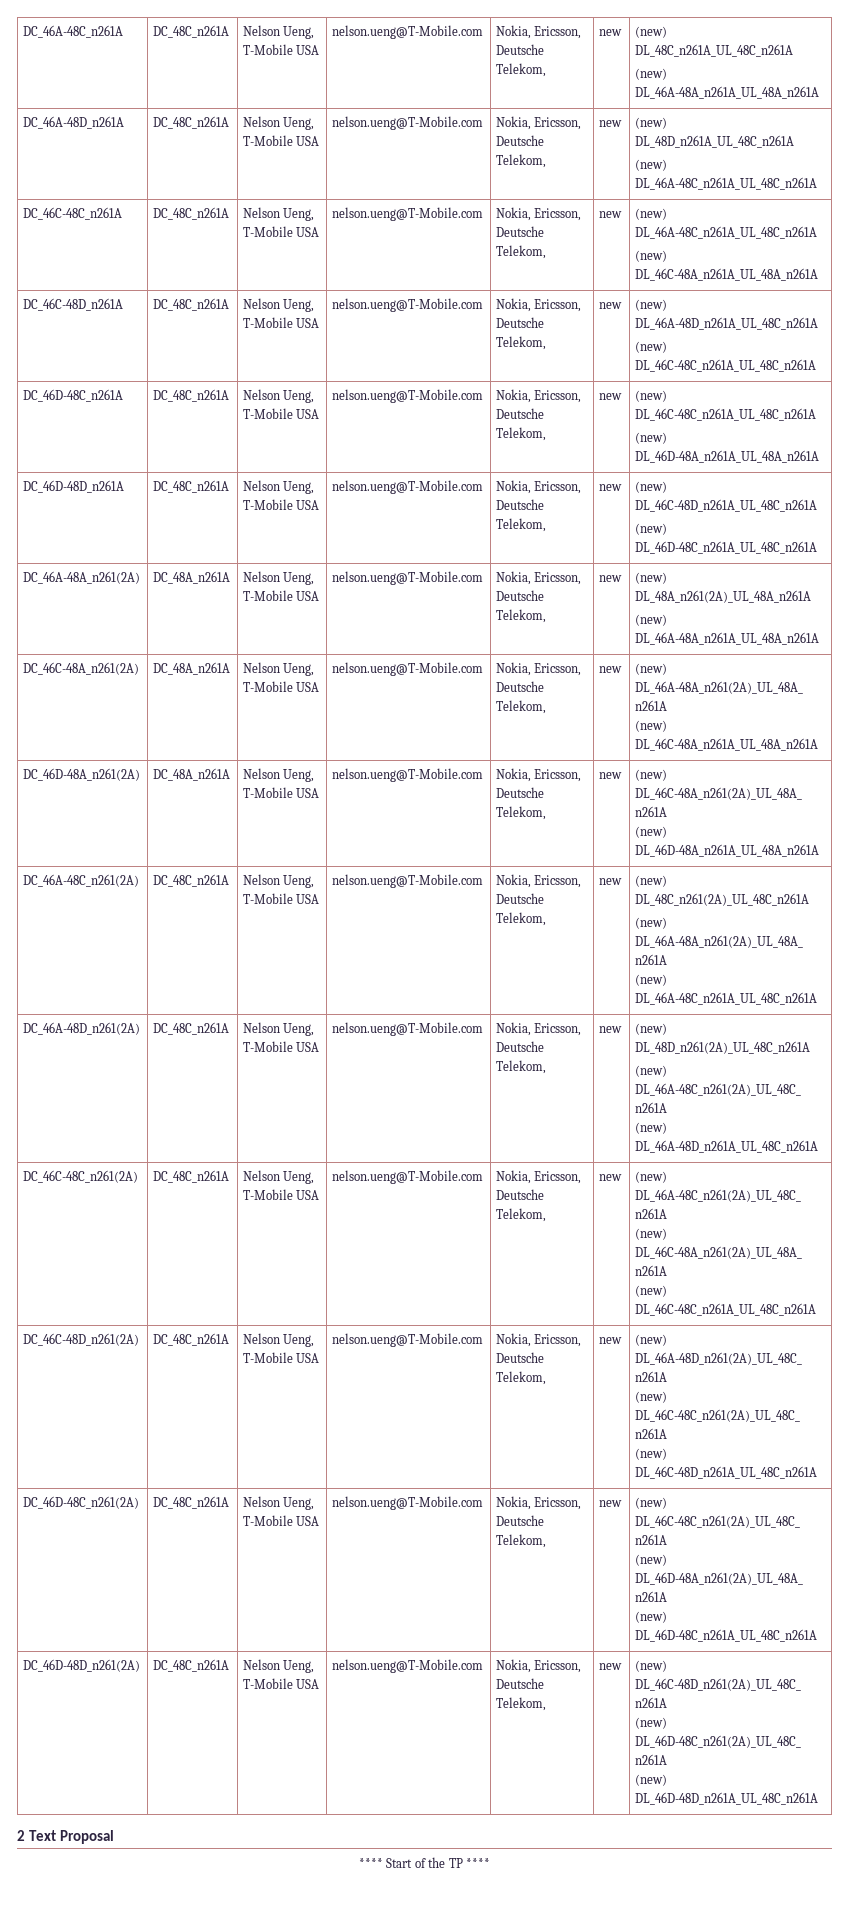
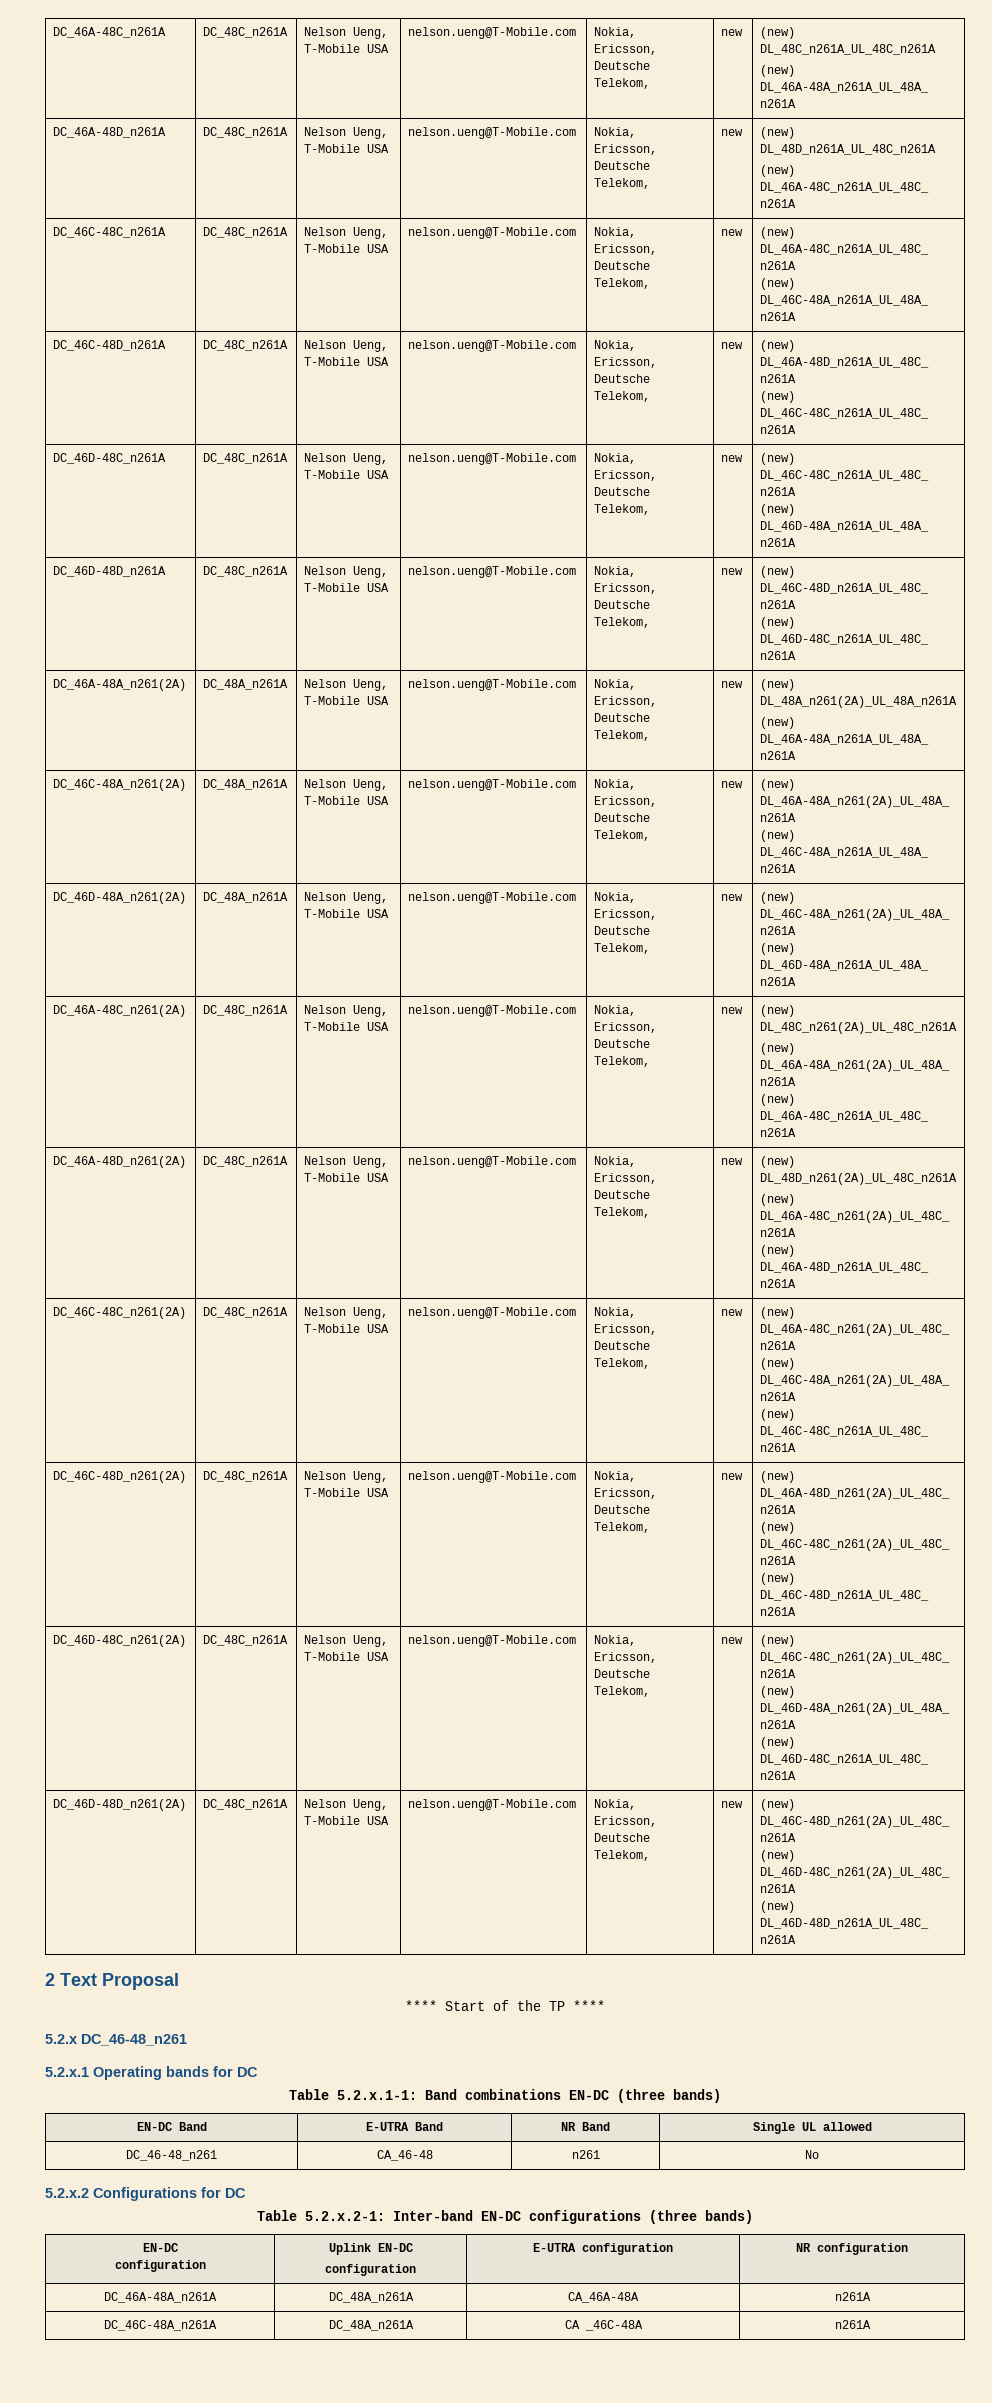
+ 5.2.x DC_46-48_n261
+ 5.2.x.1 Operating bands for DC
+ Table 5.2.x.1-1: Band combinations EN-DC (three bands)
+ EN-DC Band | E-UTRA Band | NR Band | Single UL allowed
+ DC_46-48_n261 | CA_46-48 | n261 | No
+ 5.2.x.2 Configurations for DC
+ Table 5.2.x.2-1: Inter-band EN-DC configurations (three bands)
+ EN-DC
+ configuration | Uplink EN-DC
+ configuration | E-UTRA configuration | NR configuration
+ DC_46A-48A_n261A | DC_48A_n261A | CA_46A-48A | n261A
+ DC_46C-48A_n261A | DC_48A_n261A | CA _46C-48A | n261A

